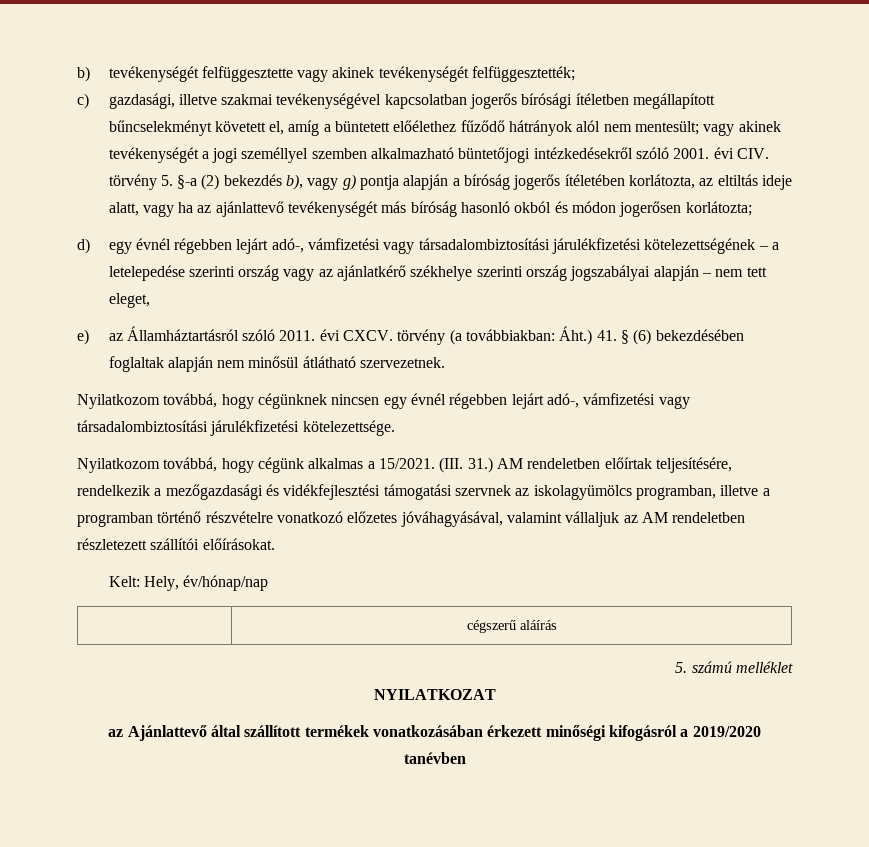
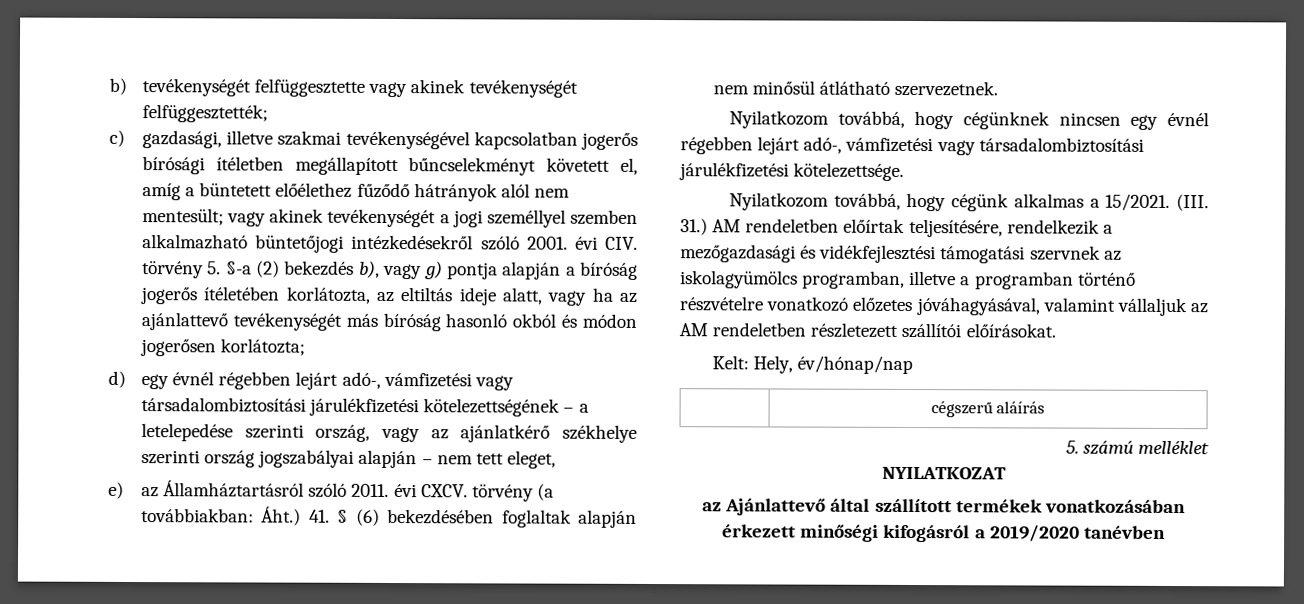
- d) egy évnél régebben lejárt adó-, vámfizetési vagy társadalombiztosítási járulékfizetési kötelezettségének – a letelepedése szerinti ország vagy az ajánlatkérő székhelye szerinti ország jogszabályai alapján – nem tett eleget,
+ d) egy évnél régebben lejárt adó-, vámfizetési vagy társadalombiztosítási járulékfizetési kötelezettségének – a letelepedése szerinti ország, vagy az ajánlatkérő székhelye szerinti ország jogszabályai alapján – nem tett eleget,

